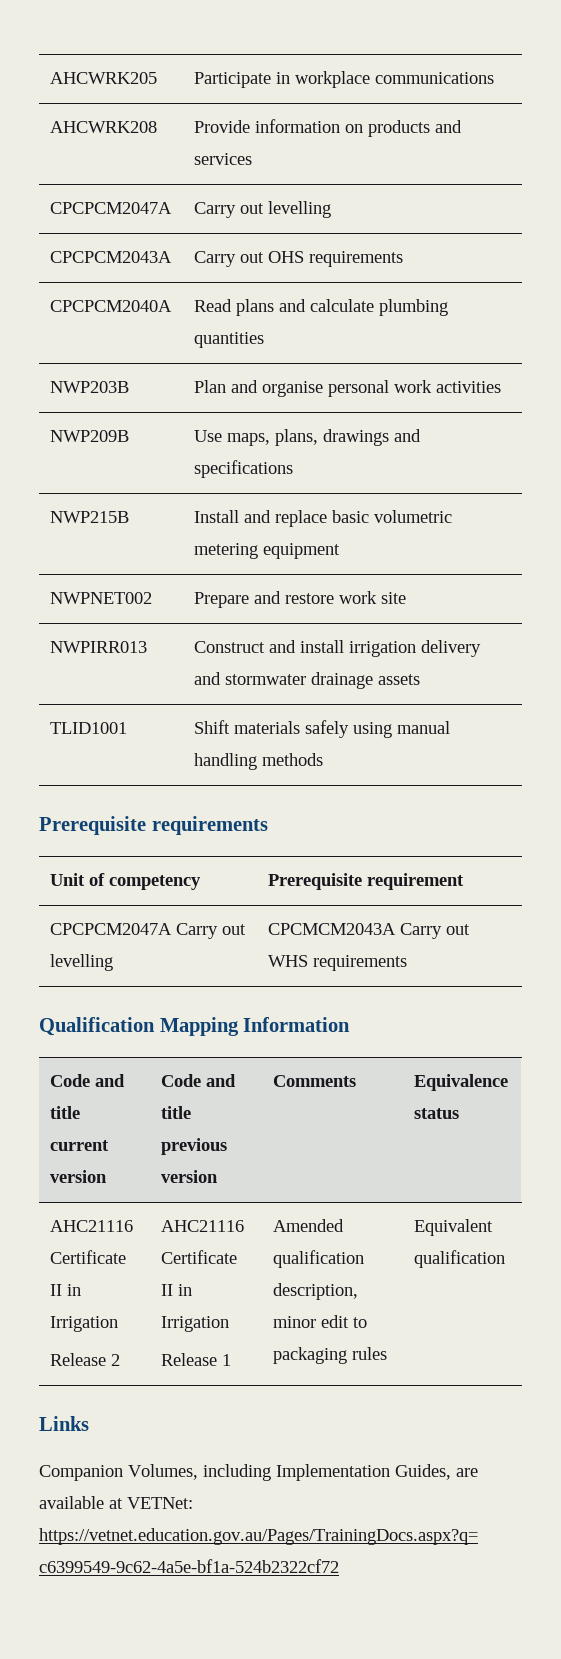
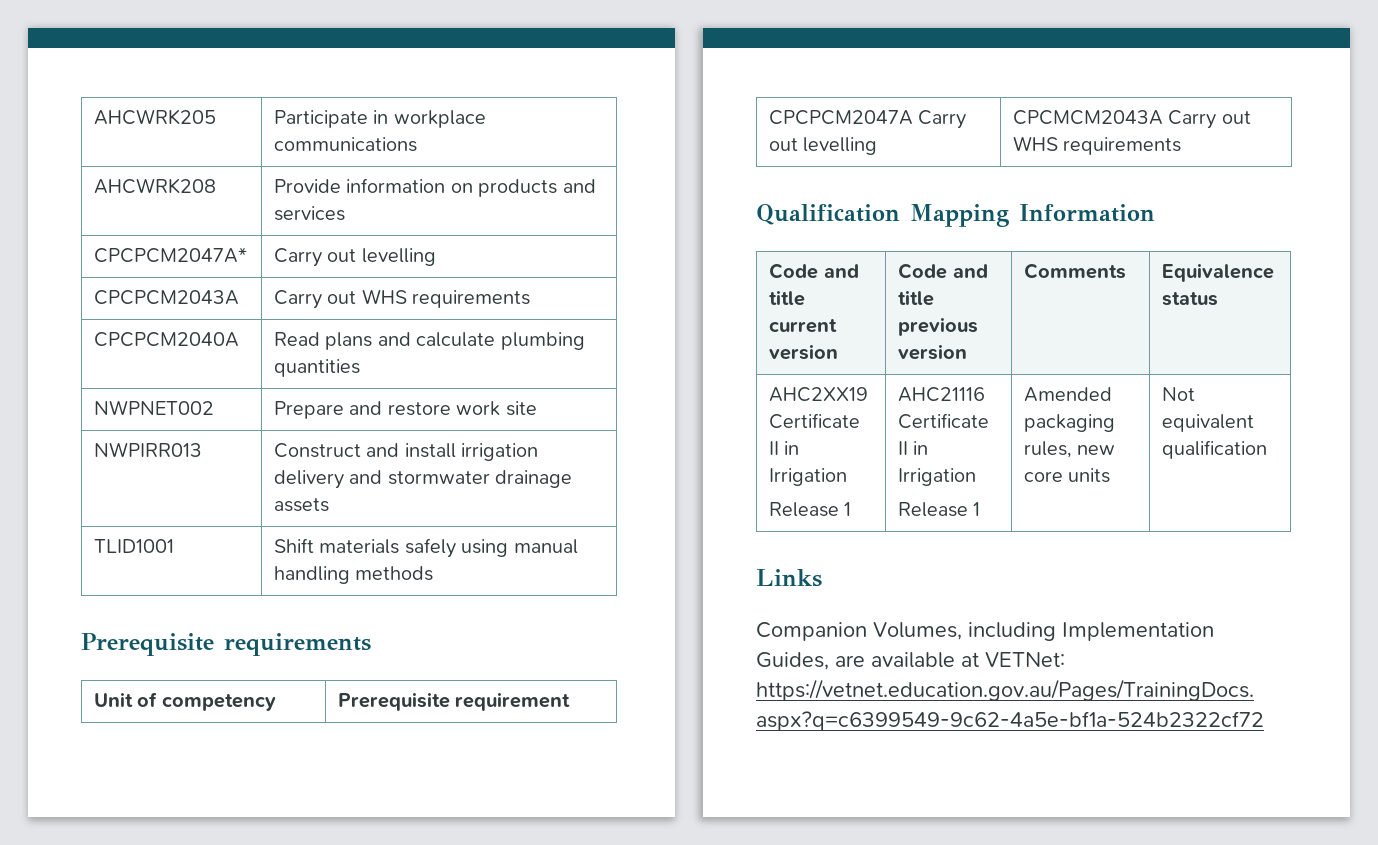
- CPCPCM2047A | Carry out levelling
+ CPCPCM2047A* | Carry out levelling
- CPCPCM2043A | Carry out OHS requirements
+ CPCPCM2043A | Carry out WHS requirements
- NWP203B | Plan and organise personal work activities
- NWP209B | Use maps, plans, drawings and specifications
- NWP215B | Install and replace basic volumetric metering equipment
  Code and title current version | Code and title previous version | Comments | Equivalence status
- AHC21116 Certificate II in Irrigation
- Release 2 | AHC21116 Certificate II in Irrigation
- Release 1 | Amended qualification description, minor edit to packaging rules | Equivalent qualification
+ AHC2XX19 Certificate II in Irrigation
+ Release 1 | AHC21116 Certificate II in Irrigation
+ Release 1 | Amended packaging rules, new core units | Not equivalent qualification

